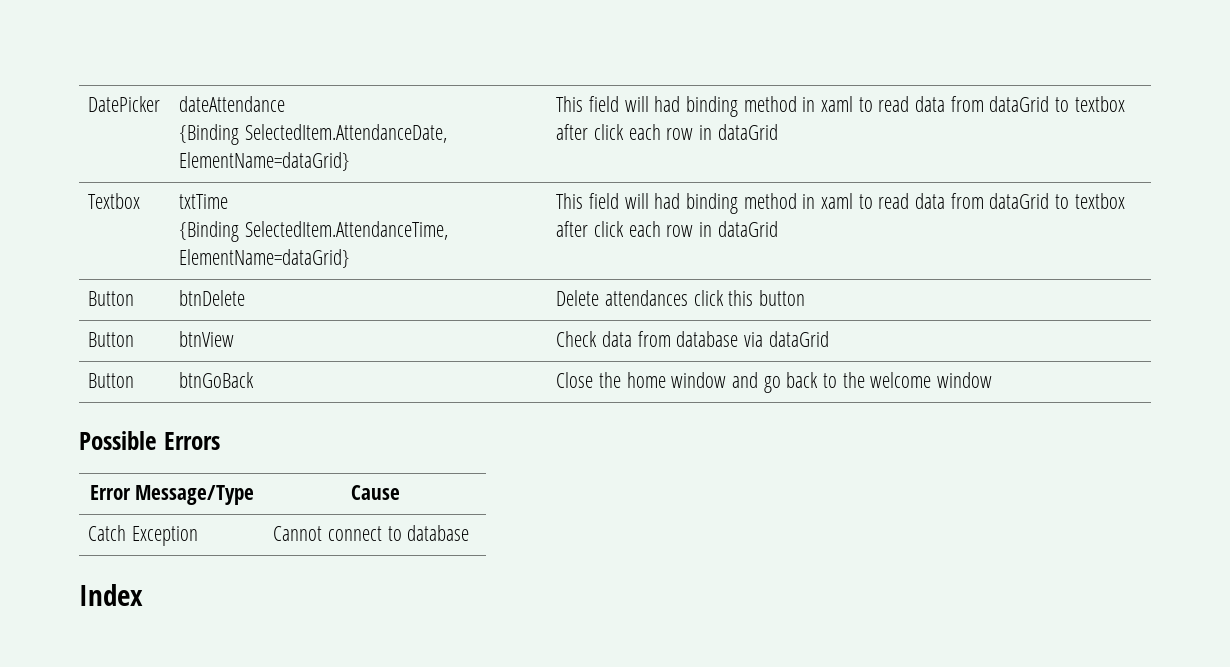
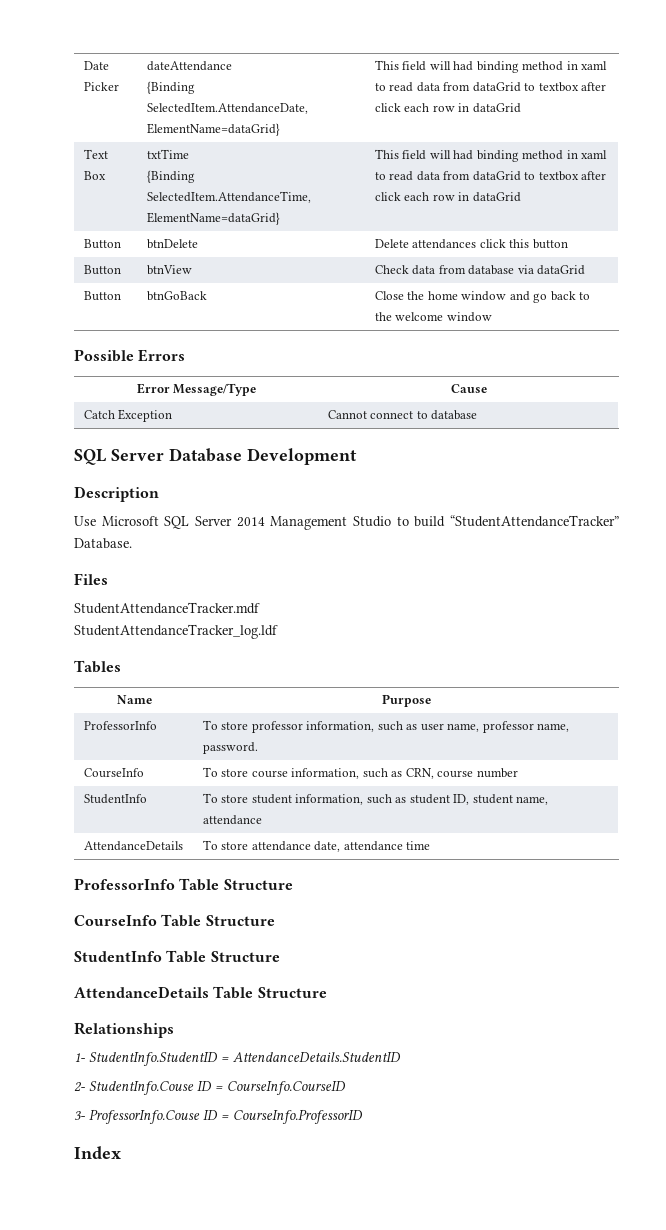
- DatePicker | dateAttendance
+ Date Picker | dateAttendance
- Textbox | txtTime
+ Text Box | txtTime
+ SQL Server Database Development
+ Description
+ Use Microsoft SQL Server 2014 Management Studio to build “StudentAttendanceTracker” Database.
+ Files
+ StudentAttendanceTracker.mdf
+ StudentAttendanceTracker_log.ldf
+ Tables
+ Name | Purpose
+ ProfessorInfo | To store professor information, such as user name, professor name, password.
+ CourseInfo | To store course information, such as CRN, course number
+ StudentInfo | To store student information, such as student ID, student name, attendance
+ AttendanceDetails | To store attendance date, attendance time
+ ProfessorInfo Table Structure
+ CourseInfo Table Structure
+ StudentInfo Table Structure
+ AttendanceDetails Table Structure
+ Relationships
+ 1- StudentInfo.StudentID = AttendanceDetails.StudentID
+ 2- StudentInfo.Couse ID = CourseInfo.CourseID
+ 3- ProfessorInfo.Couse ID = CourseInfo.ProfessorID

